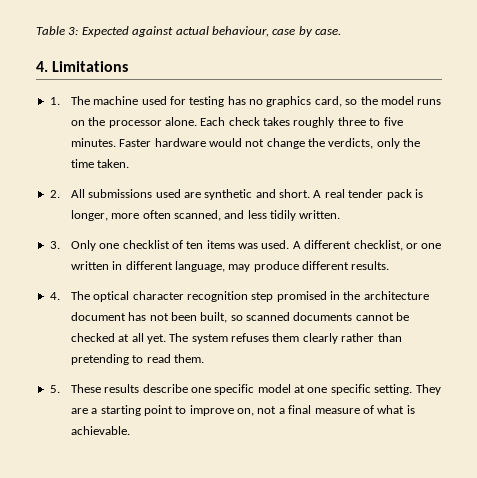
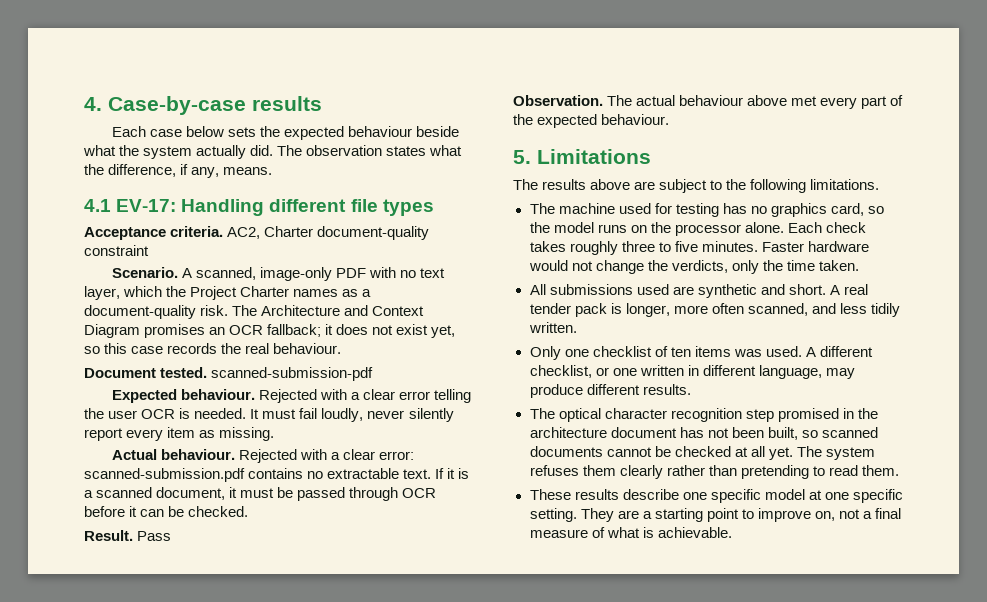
- Table 3: Expected against actual behaviour, case by case.
- 4. Limitations
- 1. The machine used for testing has no graphics card, so the model runs on the processor alone.
+ 4. Case-by-case results
+ Each case below sets the expected behaviour beside what the system actually did. The observation states what the difference, if any, means.
+ 4.1 EV-17: Handling different file types
+ Acceptance criteria. AC2, Charter document-quality constraint
+ Scenario. A scanned, image-only PDF with no text layer, which the Project Charter names as a document-quality risk. The Architecture and Context Diagram promises an OCR fallback; it does not exist yet, so this case records the real behaviour.
+ Document tested. scanned-submission-pdf
+ Expected behaviour. Rejected with a clear error telling the user OCR is needed. It must fail loudly, never silently report every item as missing.
+ Actual behaviour. Rejected with a clear error: scanned-submission.pdf contains no extractable text. If it is a scanned document, it must be passed through OCR before it can be checked.
+ Result. Pass
+ Observation. The actual behaviour above met every part of the expected behaviour.
+ 5. Limitations
+ The results above are subject to the following limitations.
+ The machine used for testing has no graphics card, so the model runs on the processor alone.
- 2. All submissions used are synthetic and short.
+ All submissions used are synthetic and short.
- 3. Only one checklist of ten items was used.
+ Only one checklist of ten items was used.
- 4. The optical character recognition step promised in the architecture document has not been built, so scanned documents cannot be checked at all yet.
+ The optical character recognition step promised in the architecture document has not been built, so scanned documents cannot be checked at all yet.
- 5. These results describe one specific model at one specific setting.
+ These results describe one specific model at one specific setting.

